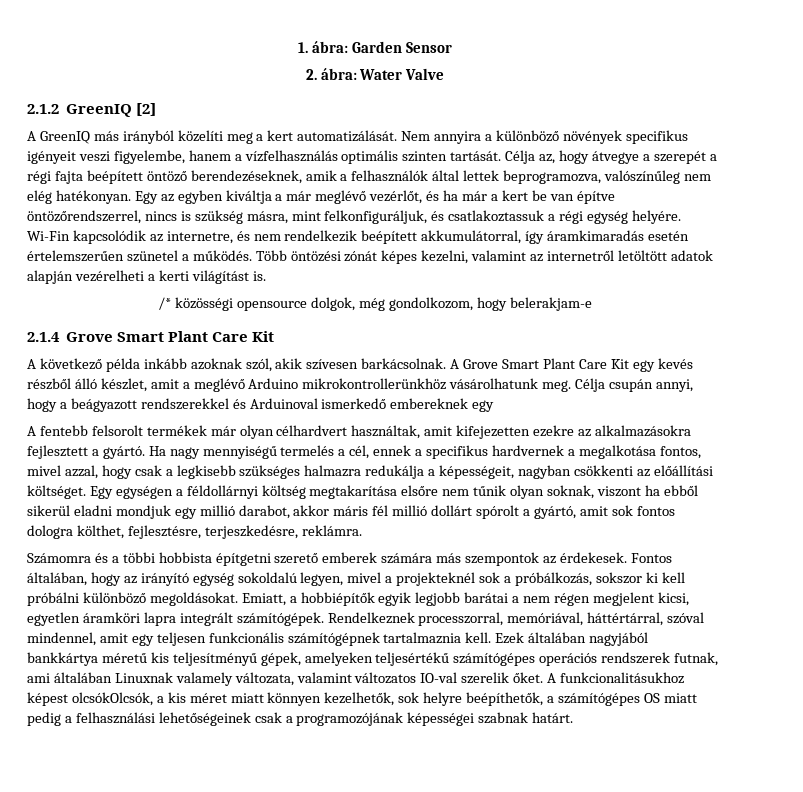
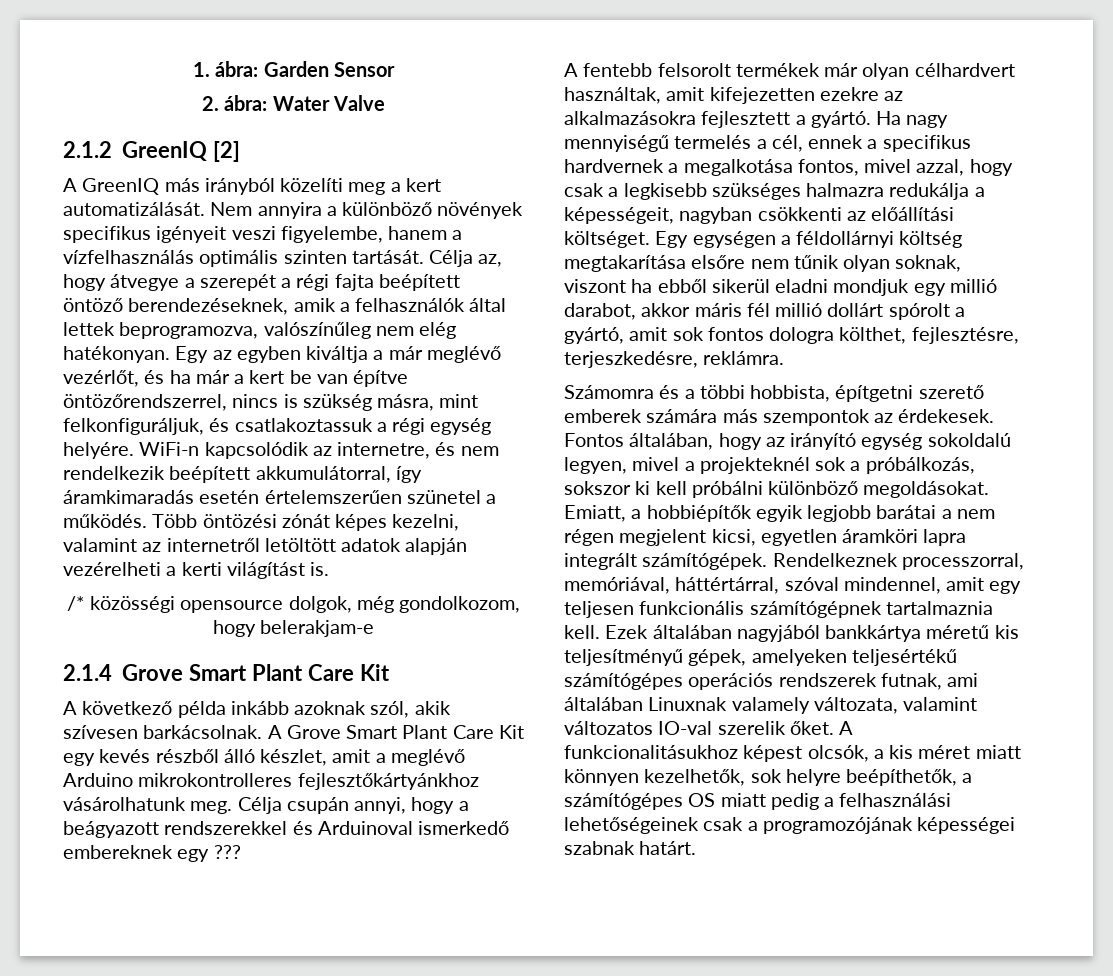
- Wi-Fin kapcsolódik az internetre, és nem rendelkezik beépített akkumulátorral, így áramkimaradás esetén értelemszerűen szünetel a működés.
+ WiFi-n kapcsolódik az internetre, és nem rendelkezik beépített akkumulátorral, így áramkimaradás esetén értelemszerűen szünetel a működés.
- A Grove Smart Plant Care Kit egy kevés részből álló készlet, amit a meglévő Arduino mikrokontrollerünkhöz vásárolhatunk meg.
+ A Grove Smart Plant Care Kit egy kevés részből álló készlet, amit a meglévő Arduino mikrokontrolleres fejlesztőkártyánkhoz vásárolhatunk meg.
- Célja csupán annyi, hogy a beágyazott rendszerekkel és Arduinoval ismerkedő embereknek egy
+ Célja csupán annyi, hogy a beágyazott rendszerekkel és Arduinoval ismerkedő embereknek egy ???
- Számomra és a többi hobbista építgetni szerető emberek számára más szempontok az érdekesek.
+ Számomra és a többi hobbista, építgetni szerető emberek számára más szempontok az érdekesek.
- A funkcionalitásukhoz képest olcsókOlcsók, a kis méret miatt könnyen kezelhetők, sok helyre beépíthetők, a számítógépes OS miatt pedig a felhasználási lehetőségeinek csak a programozójának képességei szabnak határt.
+ A funkcionalitásukhoz képest olcsók, a kis méret miatt könnyen kezelhetők, sok helyre beépíthetők, a számítógépes OS miatt pedig a felhasználási lehetőségeinek csak a programozójának képességei szabnak határt.

